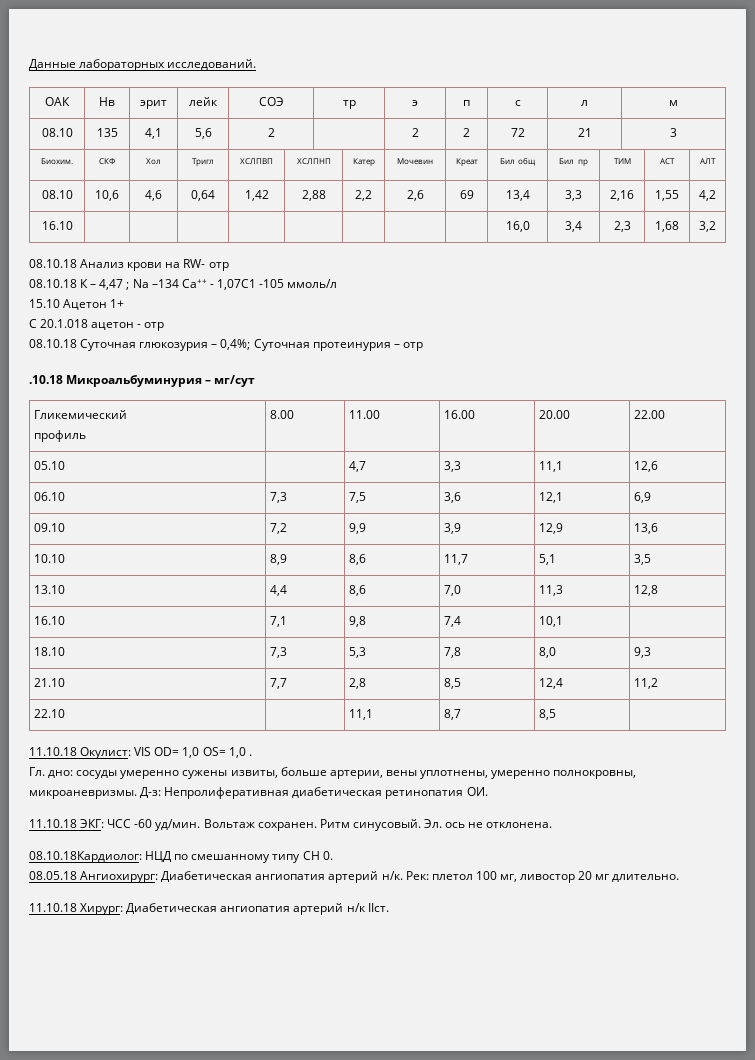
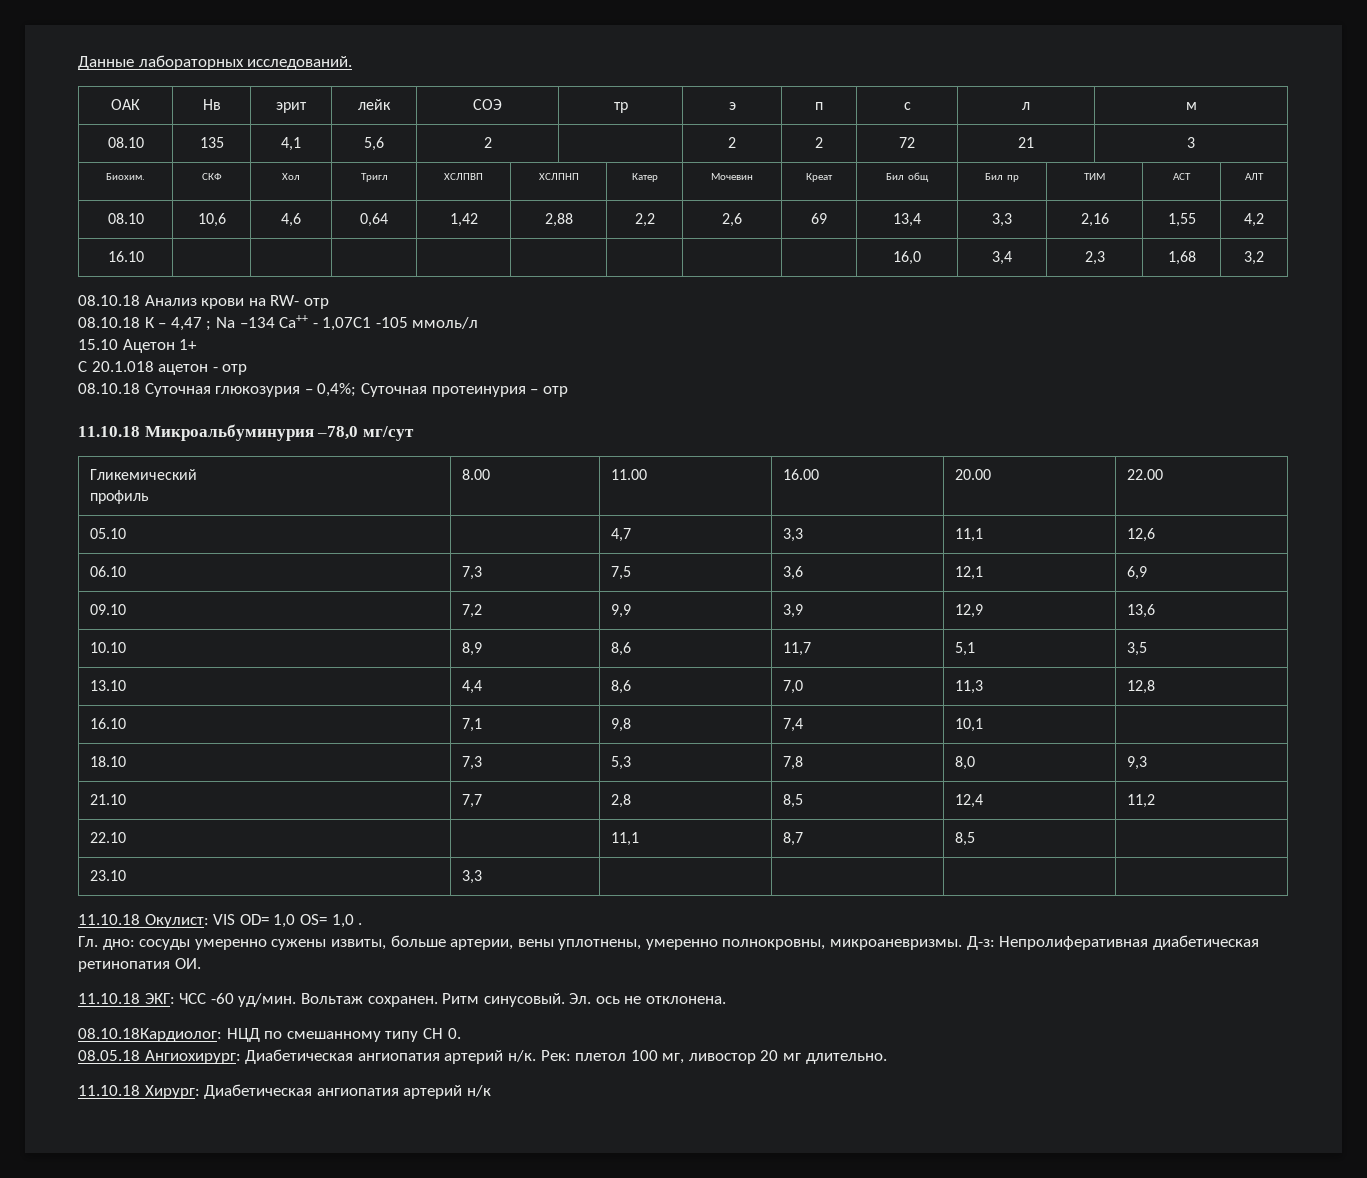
- .10.18 Микроальбуминурия – мг/сут
+ 11.10.18 Микроальбуминурия –78,0 мг/сут
+ 23.10 | 3,3 | | | |
- 11.10.18 Хирург: Диабетическая ангиопатия артерий н/к IIcт.
+ 11.10.18 Хирург: Диабетическая ангиопатия артерий н/к

